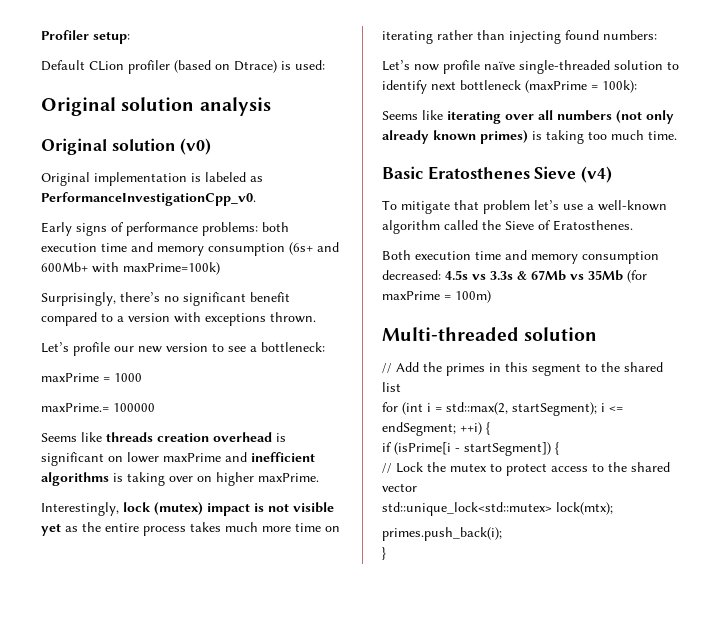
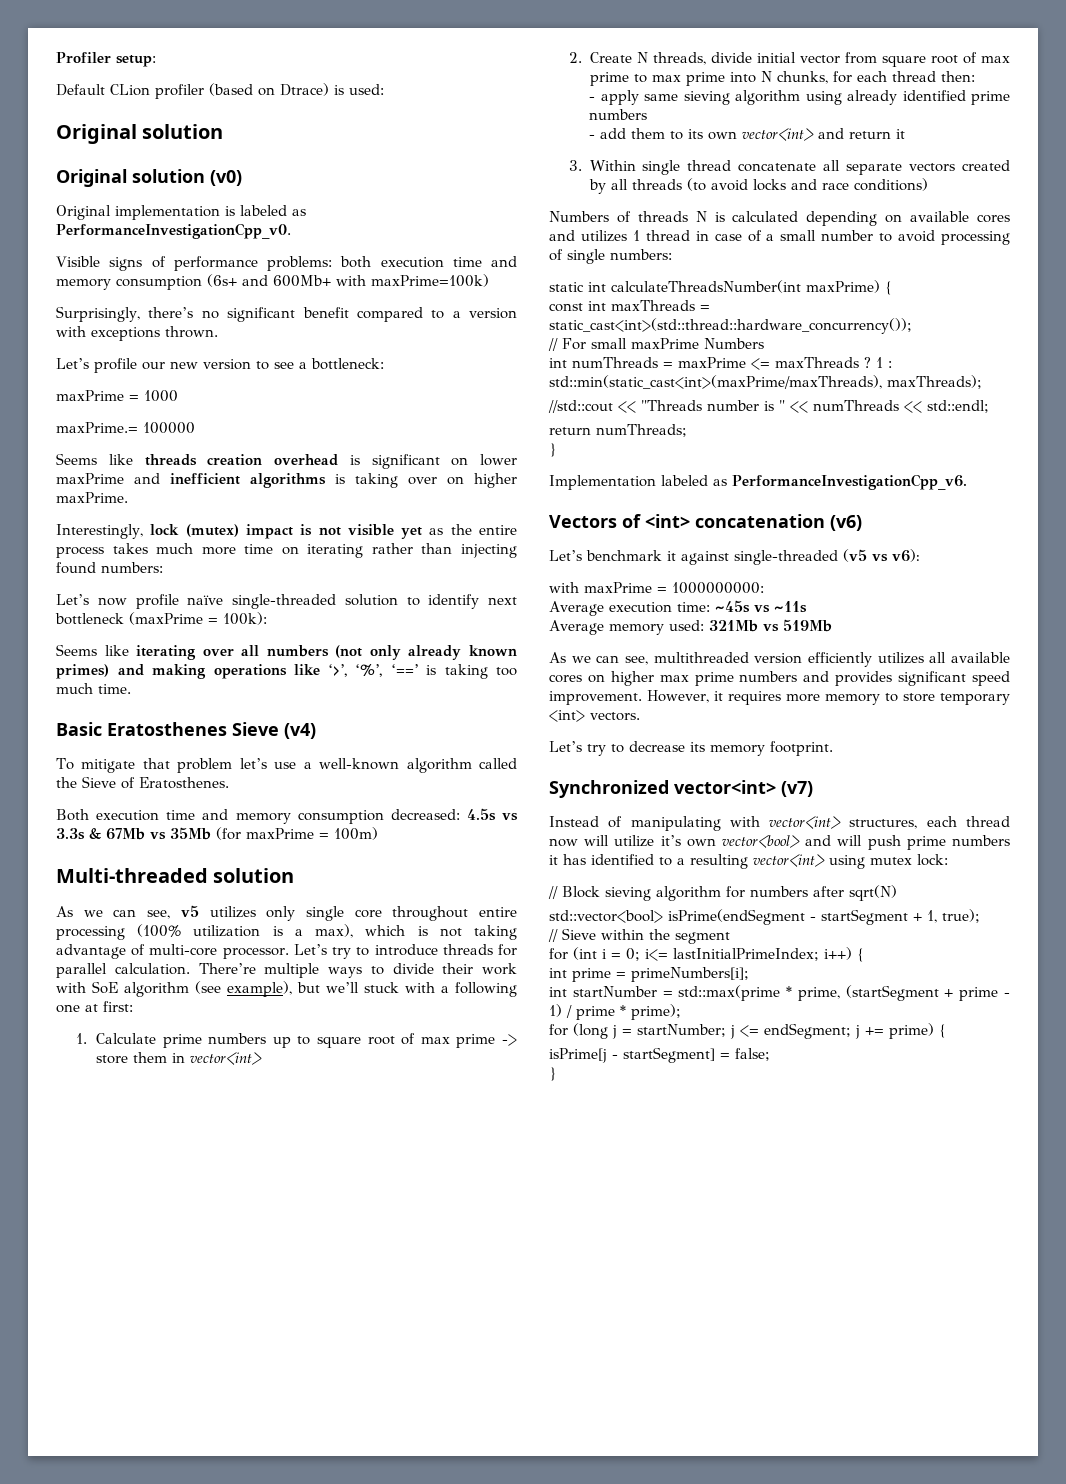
  Default CLion profiler (based on Dtrace) is used:
- Original solution analysis
+ Original solution
- Early signs of performance problems: both execution time and memory consumption (6s+ and 600Mb+ with maxPrime=100k)
+ Visible signs of performance problems: both execution time and memory consumption (6s+ and 600Mb+ with maxPrime=100k)
- Seems like iterating over all numbers (not only already known primes) is taking too much time.
+ Seems like iterating over all numbers (not only already known primes) and making operations like ‘>’, ‘%’, ‘==’ is taking too much time.
- // Add the primes in this segment to the shared list
- for (int i = std::max(2, startSegment); i <= endSegment; ++i) {
- if (isPrime[i - startSegment]) {
- // Lock the mutex to protect access to the shared vector
- std::unique_lock<std::mutex> lock(mtx);
- primes.push_back(i);
+ As we can see, v5 utilizes only single core throughout entire processing (100% utilization is a max), which is not taking advantage of multi-core processor. Let’s try to introduce threads for parallel calculation. There’re multiple ways to divide their work with SoE algorithm (see example), but we’ll stuck with a following one at first:
+ 1. Calculate prime numbers up to square root of max prime -> store them in vector<int>
+ 2. Create N threads, divide initial vector from square root of max prime to max prime into N chunks, for each thread then:
+ - apply same sieving algorithm using already identified prime numbers
+ - add them to its own vector<int> and return it
+ 3. Within single thread concatenate all separate vectors created by all threads (to avoid locks and race conditions)
+ Numbers of threads N is calculated depending on available cores and utilizes 1 thread in case of a small number to avoid processing of single numbers:
+ static int calculateThreadsNumber(int maxPrime) {
+ const int maxThreads = static_cast<int>(std::thread::hardware_concurrency());
+ // For small maxPrime Numbers
+ int numThreads = maxPrime <= maxThreads ? 1 : std::min(static_cast<int>(maxPrime/maxThreads), maxThreads);
+ //std::cout << "Threads number is " << numThreads << std::endl;
+ return numThreads;
+ }
+ Implementation labeled as PerformanceInvestigationCpp_v6.
+ Vectors of <int> concatenation (v6)
+ Let’s benchmark it against single-threaded (v5 vs v6):
+ with maxPrime = 1000000000:
+ Average execution time: ~45s vs ~11s
+ Average memory used: 321Mb vs 519Mb
+ As we can see, multithreaded version efficiently utilizes all available cores on higher max prime numbers and provides significant speed improvement. However, it requires more memory to store temporary <int> vectors.
+ Let’s try to decrease its memory footprint.
+ Synchronized vector<int> (v7)
+ Instead of manipulating with vector<int> structures, each thread now will utilize it’s own vector<bool> and will push prime numbers it has identified to a resulting vector<int> using mutex lock:
+ // Block sieving algorithm for numbers after sqrt(N)
+ std::vector<bool> isPrime(endSegment - startSegment + 1, true);
+ // Sieve within the segment
+ for (int i = 0; i<= lastInitialPrimeIndex; i++) {
+ int prime = primeNumbers[i];
+ int startNumber = std::max(prime * prime, (startSegment + prime - 1) / prime * prime);
+ for (long j = startNumber; j <= endSegment; j += prime) {
+ isPrime[j - startSegment] = false;

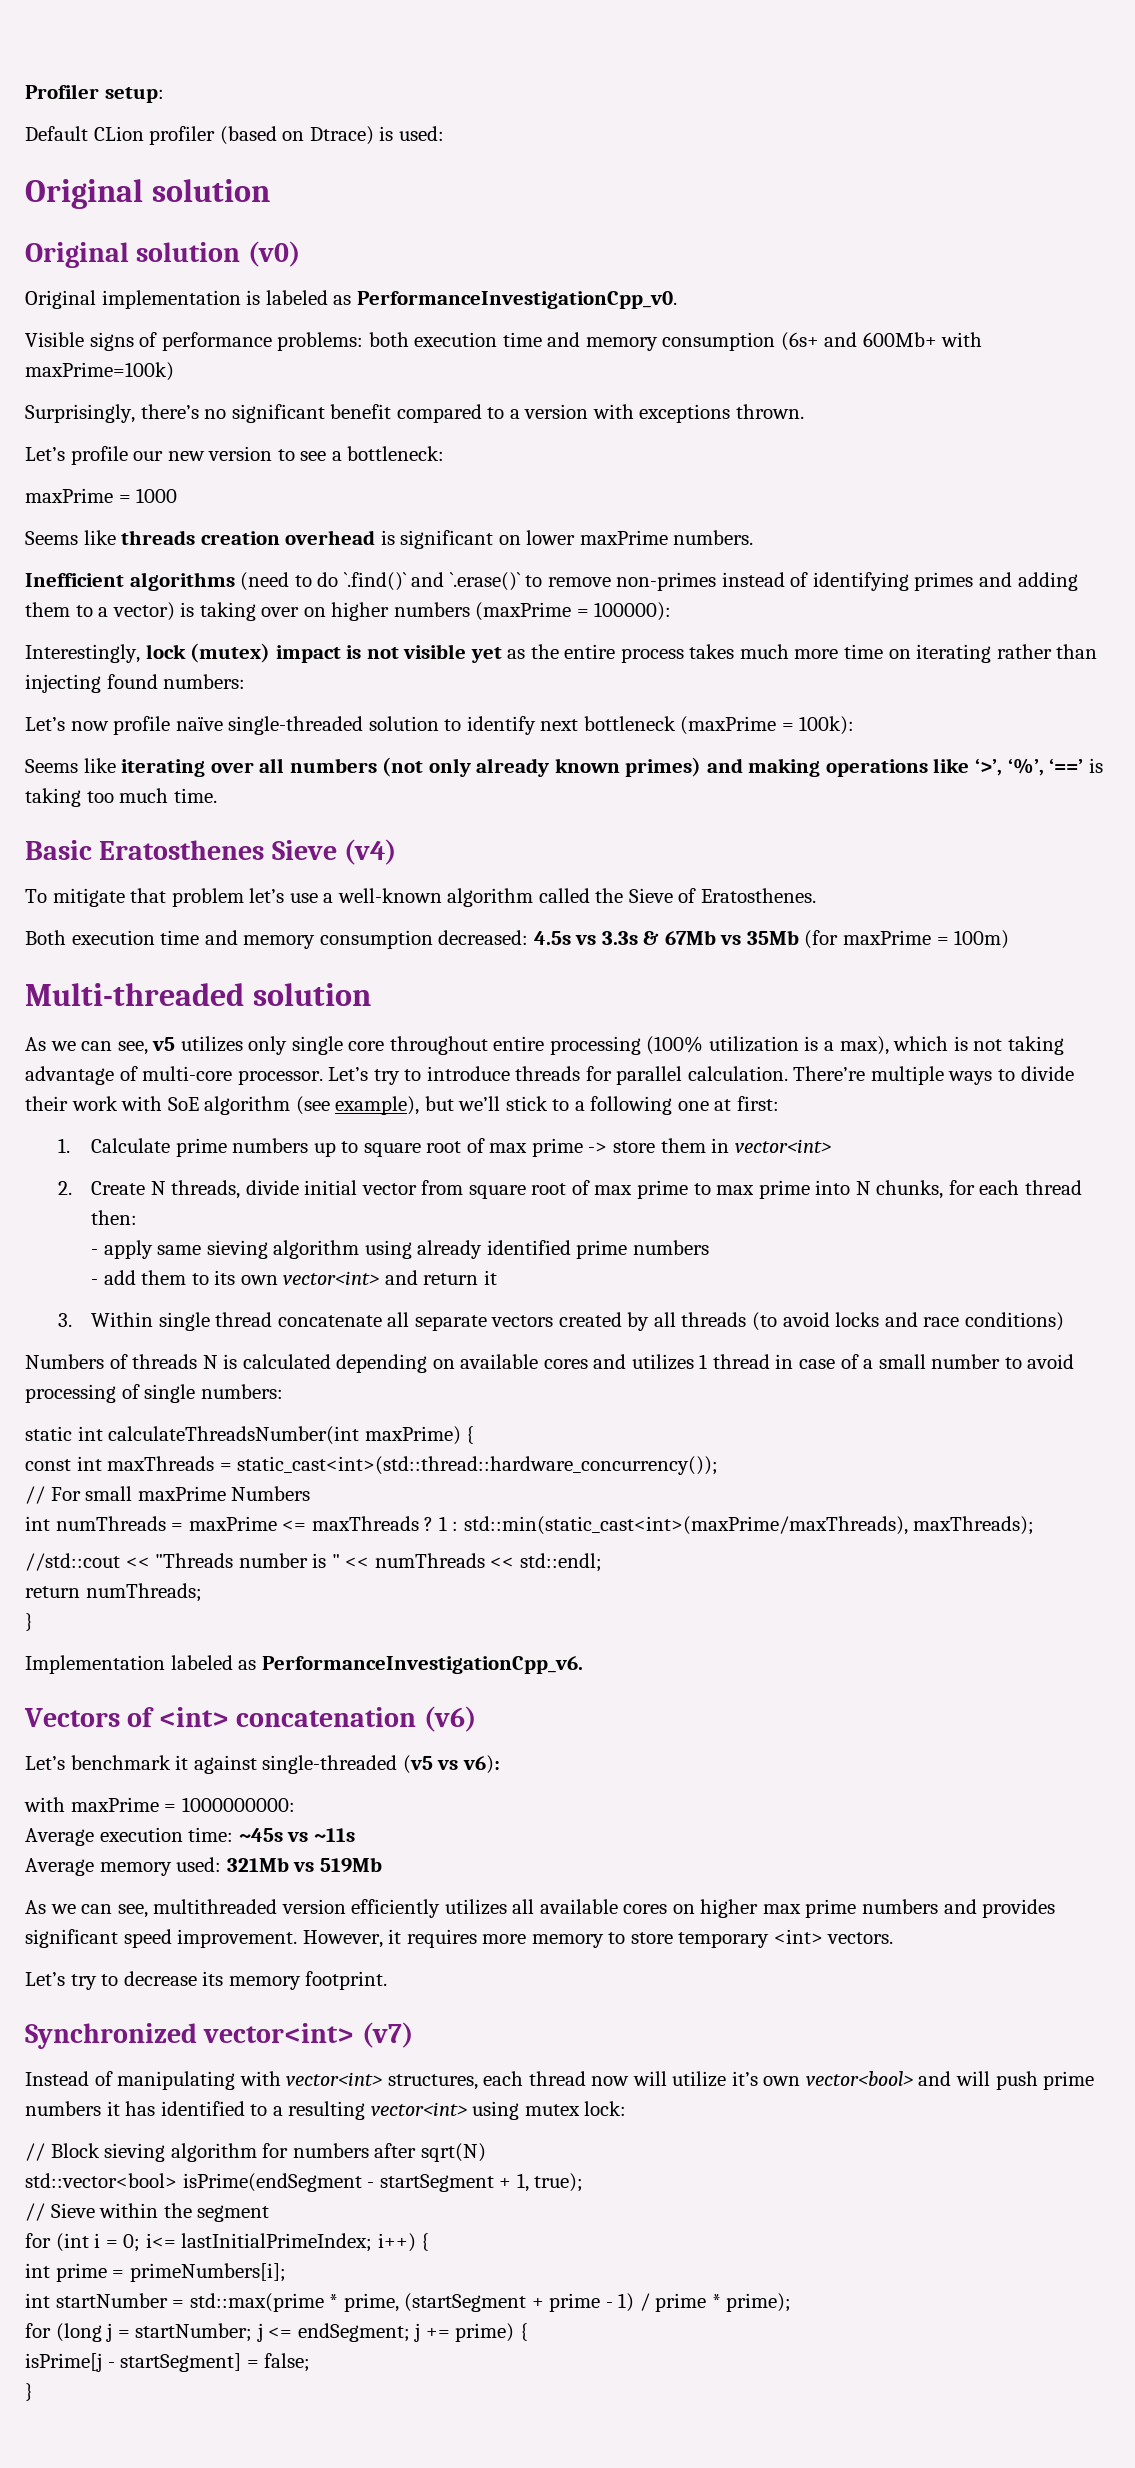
- maxPrime.= 100000
- Seems like threads creation overhead is significant on lower maxPrime and inefficient algorithms is taking over on higher maxPrime.
+ Seems like threads creation overhead is significant on lower maxPrime numbers.
+ Inefficient algorithms (need to do `.find()` and `.erase()` to remove non-primes instead of identifying primes and adding them to a vector) is taking over on higher numbers (maxPrime = 100000):
- There’re multiple ways to divide their work with SoE algorithm (see example), but we’ll stuck with a following one at first:
+ There’re multiple ways to divide their work with SoE algorithm (see example), but we’ll stick to a following one at first:

